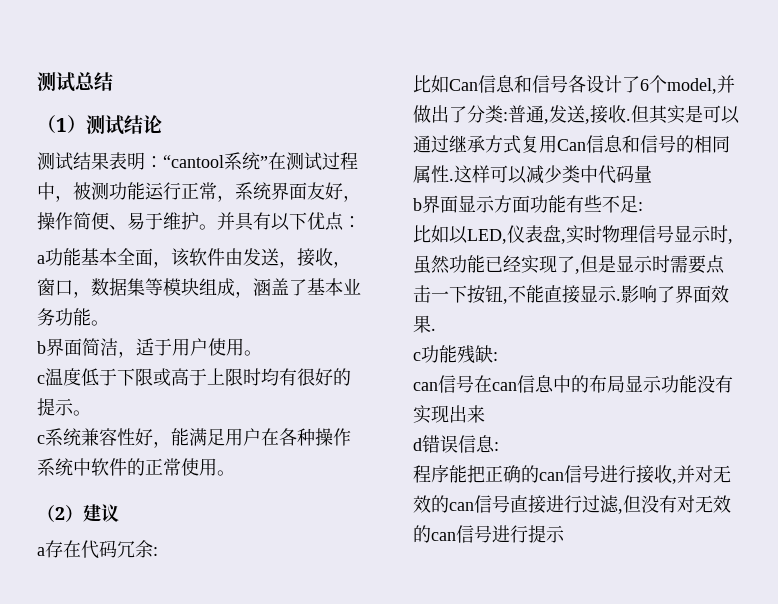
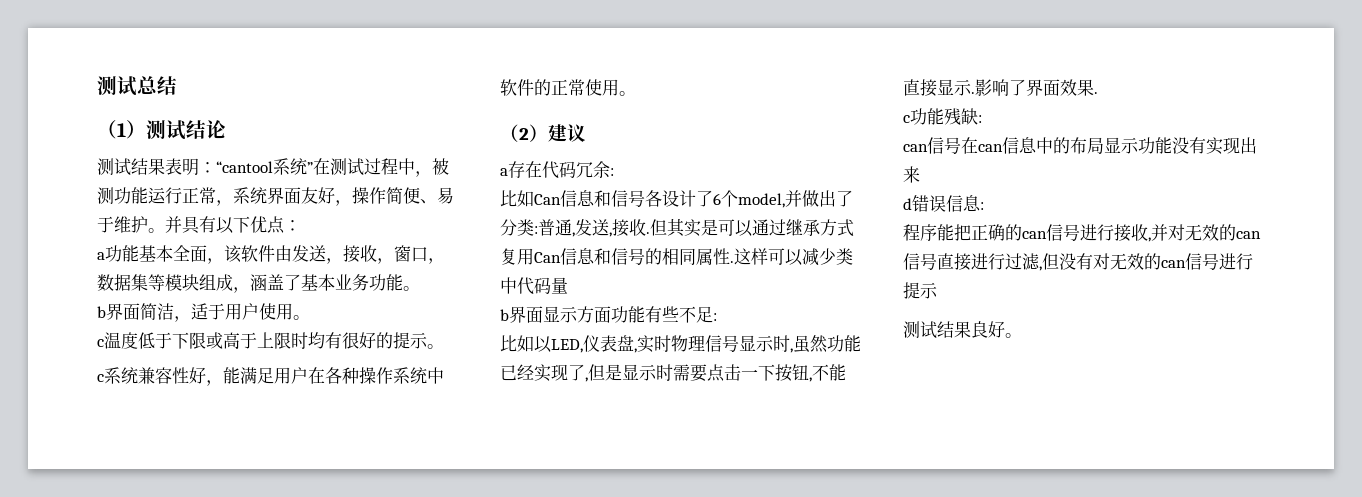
+ 测试结果良好。

